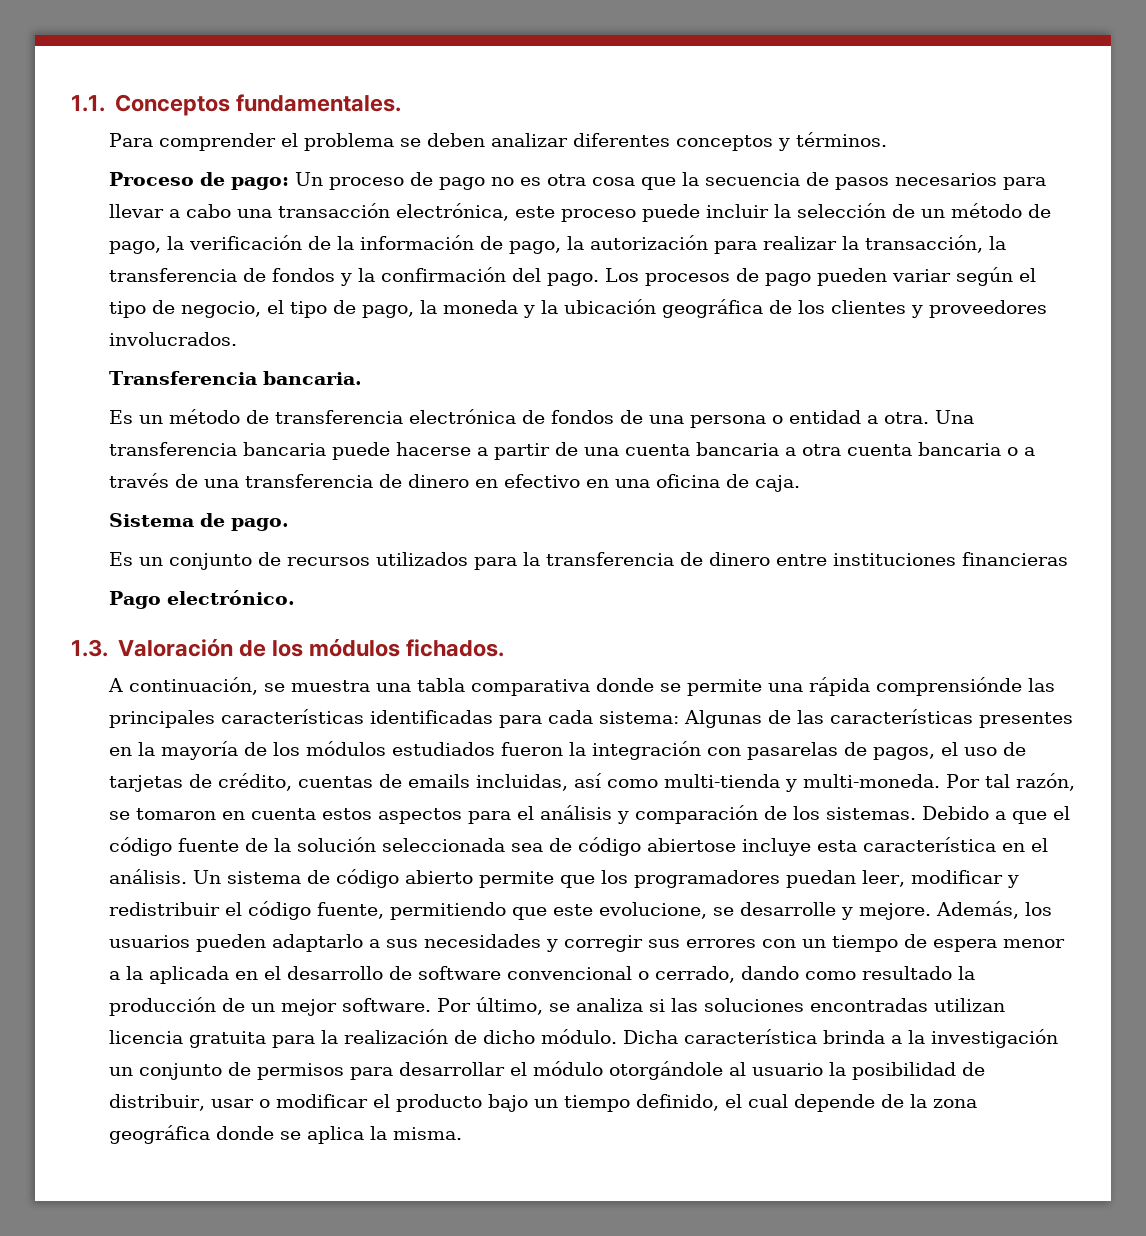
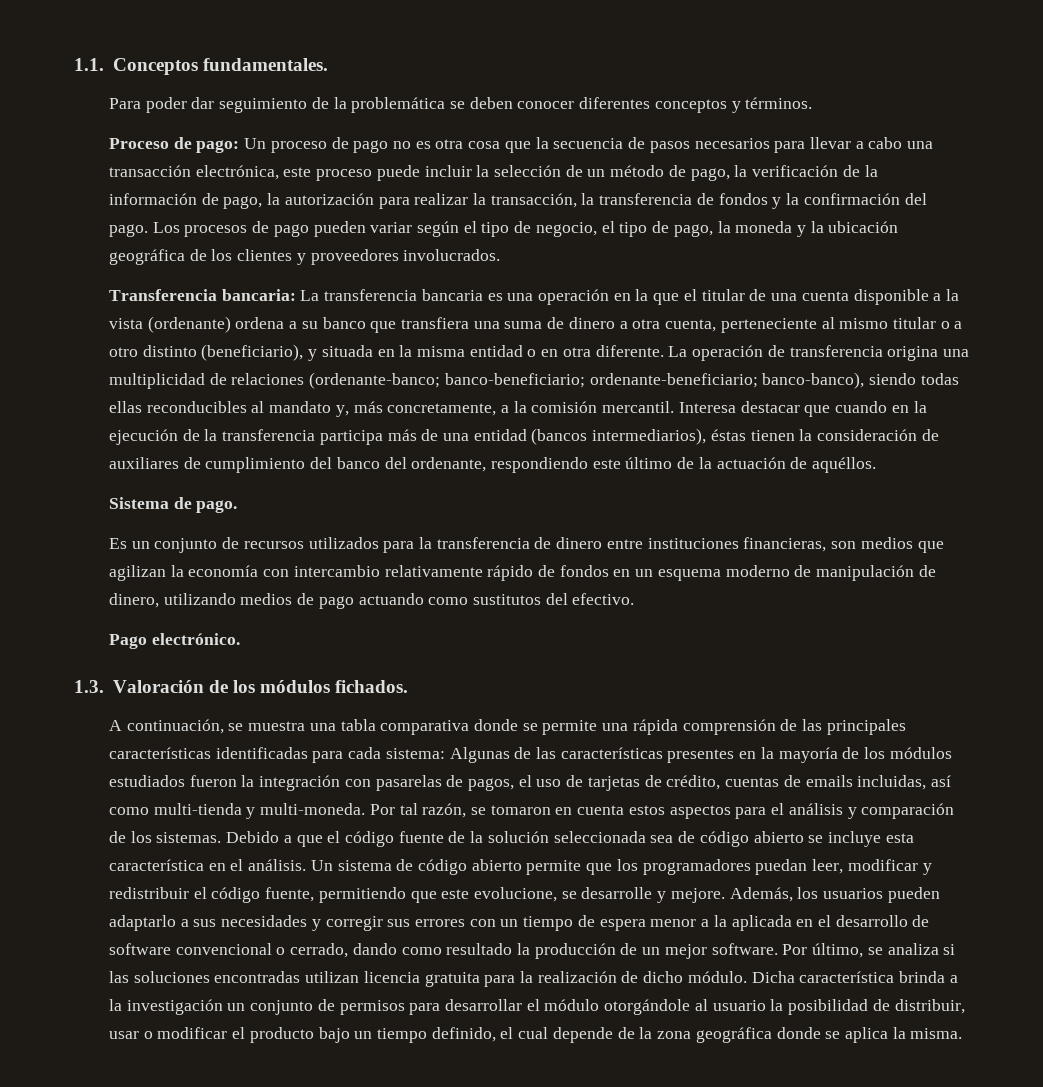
- Para comprender el problema se deben analizar diferentes conceptos y términos.
+ Para poder dar seguimiento de la problemática se deben conocer diferentes conceptos y términos.
- Transferencia bancaria.
- Es un método de transferencia electrónica de fondos de una persona o entidad a otra. Una transferencia bancaria puede hacerse a partir de una cuenta bancaria a otra cuenta bancaria o a través de una transferencia de dinero en efectivo en una oficina de caja.
+ Transferencia bancaria: La transferencia bancaria es una operación en la que el titular de una cuenta disponible a la vista (ordenante) ordena a su banco que transfiera una suma de dinero a otra cuenta, perteneciente al mismo titular o a otro distinto (beneficiario), y situada en la misma entidad o en otra diferente. La operación de transferencia origina una multiplicidad de relaciones (ordenante-banco; banco-beneficiario; ordenante-beneficiario; banco-banco), siendo todas ellas reconducibles al mandato y, más concretamente, a la comisión mercantil. Interesa destacar que cuando en la ejecución de la transferencia participa más de una entidad (bancos intermediarios), éstas tienen la consideración de auxiliares de cumplimiento del banco del ordenante, respondiendo este último de la actuación de aquéllos.
- Es un conjunto de recursos utilizados para la transferencia de dinero entre instituciones financieras
+ Es un conjunto de recursos utilizados para la transferencia de dinero entre instituciones financieras, son medios que agilizan la economía con intercambio relativamente rápido de fondos en un esquema moderno de manipulación de dinero, utilizando medios de pago actuando como sustitutos del efectivo.
- A continuación, se muestra una tabla comparativa donde se permite una rápida comprensiónde las principales características identificadas para cada sistema: Algunas de las características presentes en la mayoría de los módulos estudiados fueron la integración con pasarelas de pagos, el uso de tarjetas de crédito, cuentas de emails incluidas, así como multi-tienda y multi-moneda.
+ A continuación, se muestra una tabla comparativa donde se permite una rápida comprensión de las principales características identificadas para cada sistema: Algunas de las características presentes en la mayoría de los módulos estudiados fueron la integración con pasarelas de pagos, el uso de tarjetas de crédito, cuentas de emails incluidas, así como multi-tienda y multi-moneda.
- Debido a que el código fuente de la solución seleccionada sea de código abiertose incluye esta característica en el análisis.
+ Debido a que el código fuente de la solución seleccionada sea de código abierto se incluye esta característica en el análisis.

